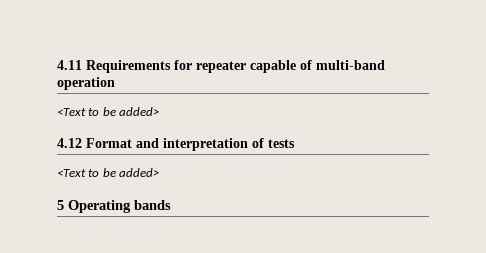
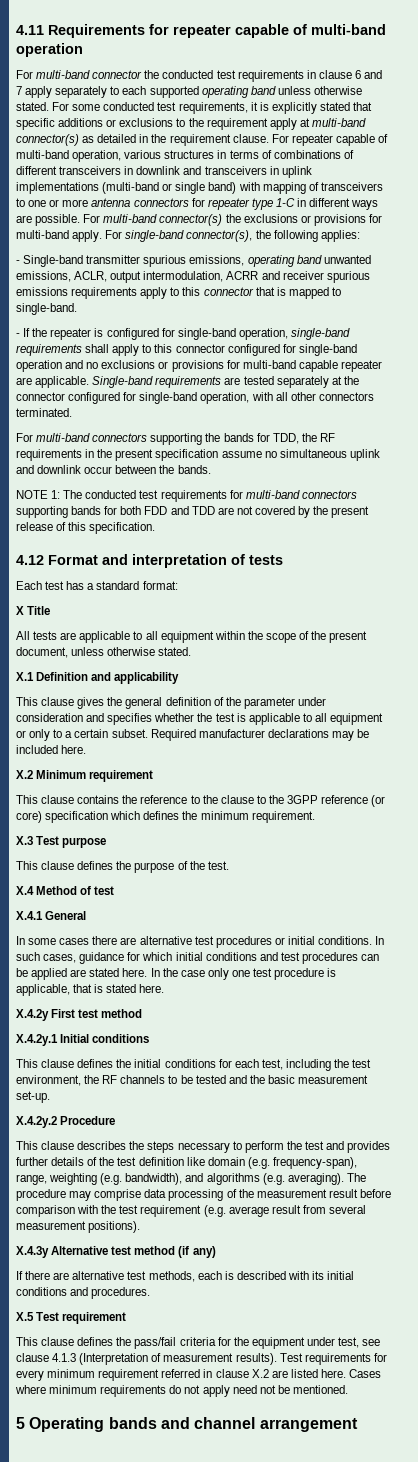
  4.11 Requirements for repeater capable of multi-band operation
- <Text to be added>
+ For multi-band connector the conducted test requirements in clause 6 and 7 apply separately to each supported operating band unless otherwise stated. For some conducted test requirements, it is explicitly stated that specific additions or exclusions to the requirement apply at multi-band connector(s) as detailed in the requirement clause. For repeater capable of multi-band operation, various structures in terms of combinations of different transceivers in downlink and transceivers in uplink implementations (multi-band or single band) with mapping of transceivers to one or more antenna connectors for repeater type 1-C in different ways are possible. For multi-band connector(s) the exclusions or provisions for multi-band apply. For single-band connector(s), the following applies:
+ - Single-band transmitter spurious emissions, operating band unwanted emissions, ACLR, output intermodulation, ACRR and receiver spurious emissions requirements apply to this connector that is mapped to single-band.
+ - If the repeater is configured for single-band operation, single-band requirements shall apply to this connector configured for single-band operation and no exclusions or provisions for multi-band capable repeater are applicable. Single-band requirements are tested separately at the connector configured for single-band operation, with all other connectors terminated.
+ For multi-band connectors supporting the bands for TDD, the RF requirements in the present specification assume no simultaneous uplink and downlink occur between the bands.
+ NOTE 1: The conducted test requirements for multi-band connectors supporting bands for both FDD and TDD are not covered by the present release of this specification.
  4.12 Format and interpretation of tests
- <Text to be added>
+ Each test has a standard format:
+ X Title
+ All tests are applicable to all equipment within the scope of the present document, unless otherwise stated.
+ X.1 Definition and applicability
+ This clause gives the general definition of the parameter under consideration and specifies whether the test is applicable to all equipment or only to a certain subset. Required manufacturer declarations may be included here.
+ X.2 Minimum requirement
+ This clause contains the reference to the clause to the 3GPP reference (or core) specification which defines the minimum requirement.
+ X.3 Test purpose
+ This clause defines the purpose of the test.
+ X.4 Method of test
+ X.4.1 General
+ In some cases there are alternative test procedures or initial conditions. In such cases, guidance for which initial conditions and test procedures can be applied are stated here. In the case only one test procedure is applicable, that is stated here.
+ X.4.2y First test method
+ X.4.2y.1 Initial conditions
+ This clause defines the initial conditions for each test, including the test environment, the RF channels to be tested and the basic measurement set-up.
+ X.4.2y.2 Procedure
+ This clause describes the steps necessary to perform the test and provides further details of the test definition like domain (e.g. frequency-span), range, weighting (e.g. bandwidth), and algorithms (e.g. averaging). The procedure may comprise data processing of the measurement result before comparison with the test requirement (e.g. average result from several measurement positions).
+ X.4.3y Alternative test method (if any)
+ If there are alternative test methods, each is described with its initial conditions and procedures.
+ X.5 Test requirement
+ This clause defines the pass/fail criteria for the equipment under test, see clause 4.1.3 (Interpretation of measurement results). Test requirements for every minimum requirement referred in clause X.2 are listed here. Cases where minimum requirements do not apply need not be mentioned.
- 5 Operating bands
+ 5 Operating bands and channel arrangement

